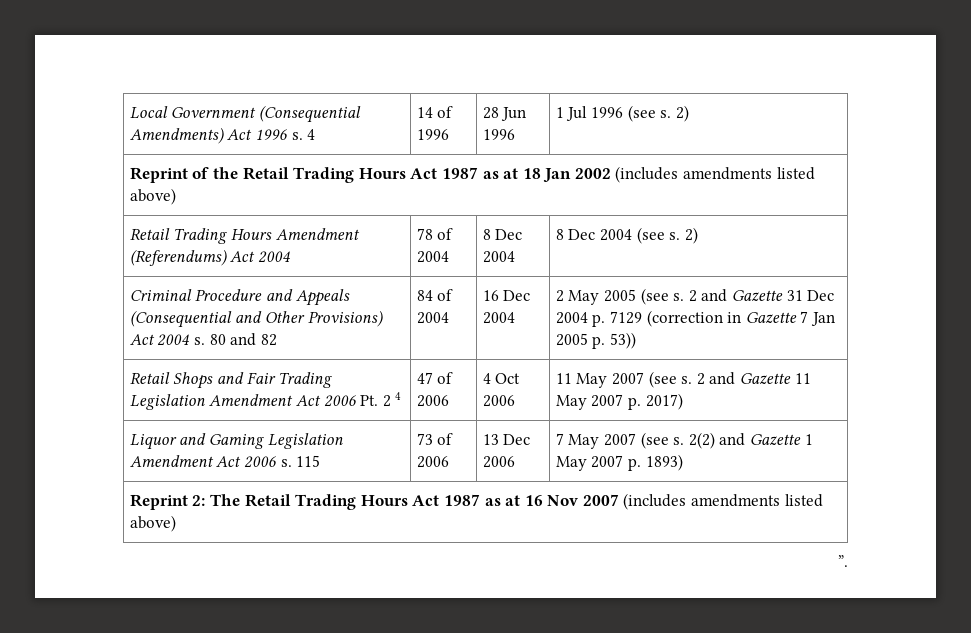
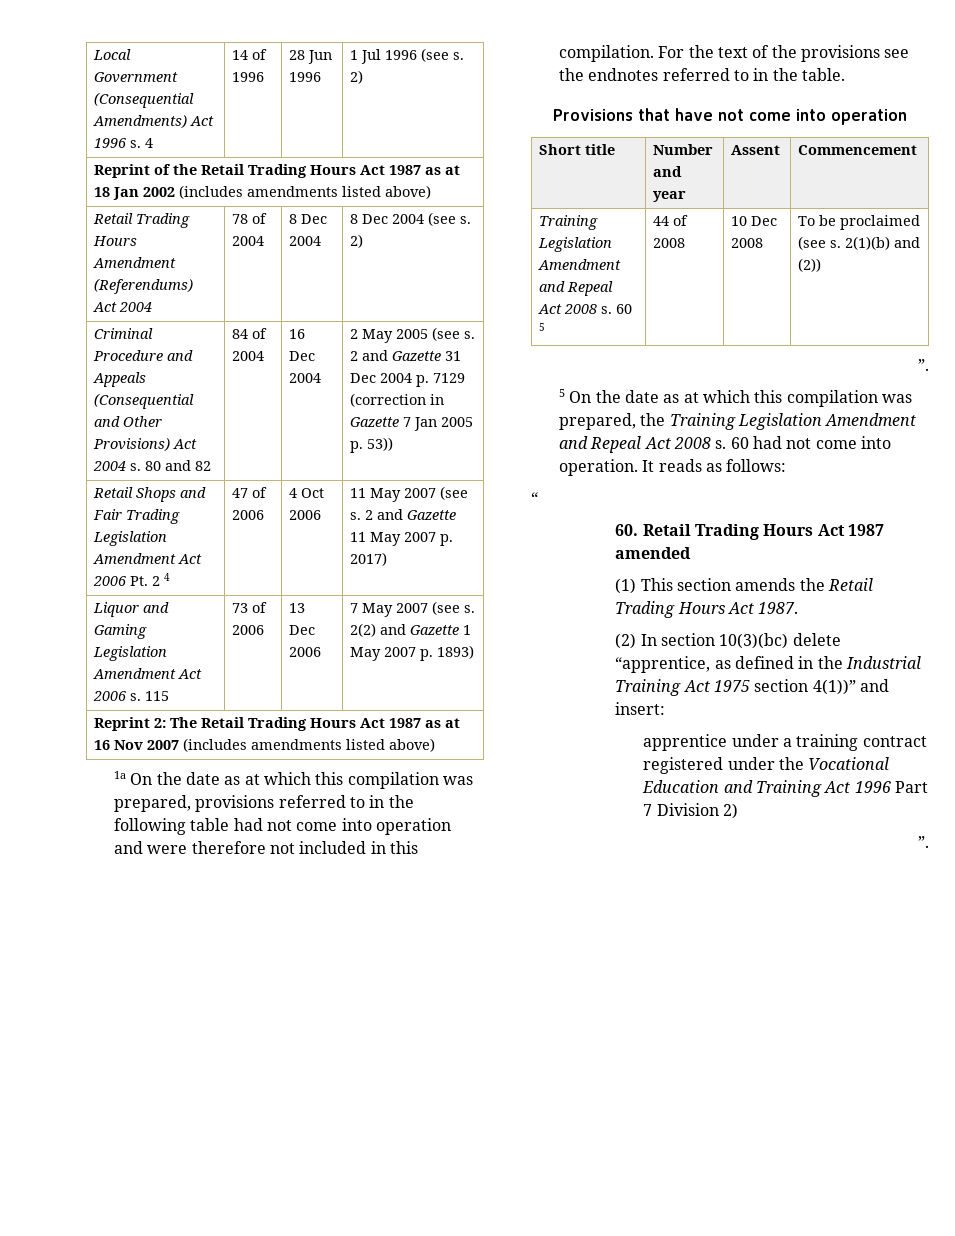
+ 1a On the date as at which this compilation was prepared, provisions referred to in the following table had not come into operation and were therefore not included in this compilation. For the text of the provisions see the endnotes referred to in the table.
+ Provisions that have not come into operation
+ Short title | Number and year | Assent | Commencement
+ Training Legislation Amendment and Repeal Act 2008 s. 60 5 | 44 of 2008 | 10 Dec 2008 | To be proclaimed (see s. 2(1)(b) and (2))
+ ”.
+ 5 On the date as at which this compilation was prepared, the Training Legislation Amendment and Repeal Act 2008 s. 60 had not come into operation. It reads as follows:
+ “
+ 60. Retail Trading Hours Act 1987 amended
+ (1) This section amends the Retail Trading Hours Act 1987.
+ (2) In section 10(3)(bc) delete “apprentice, as defined in the Industrial Training Act 1975 section 4(1))” and insert:
+ apprentice under a training contract registered under the Vocational Education and Training Act 1996 Part 7 Division 2)

